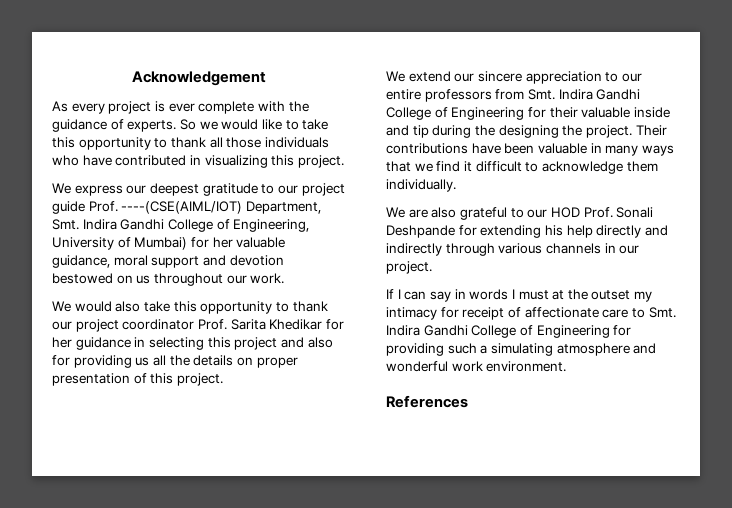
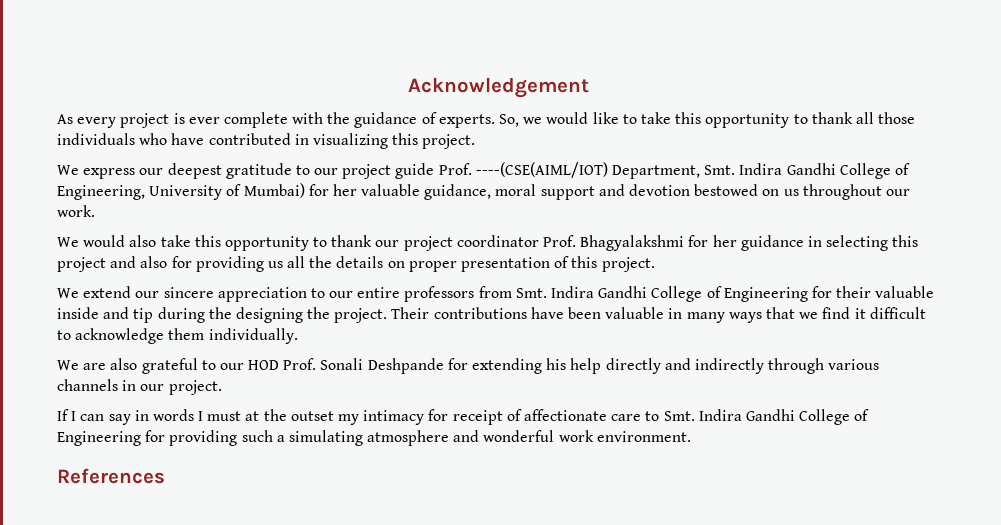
- So we would like to take this opportunity to thank all those individuals who have contributed in visualizing this project.
+ So, we would like to take this opportunity to thank all those individuals who have contributed in visualizing this project.
- We would also take this opportunity to thank our project coordinator Prof. Sarita Khedikar for her guidance in selecting this project and also for providing us all the details on proper presentation of this project.
+ We would also take this opportunity to thank our project coordinator Prof. Bhagyalakshmi for her guidance in selecting this project and also for providing us all the details on proper presentation of this project.

